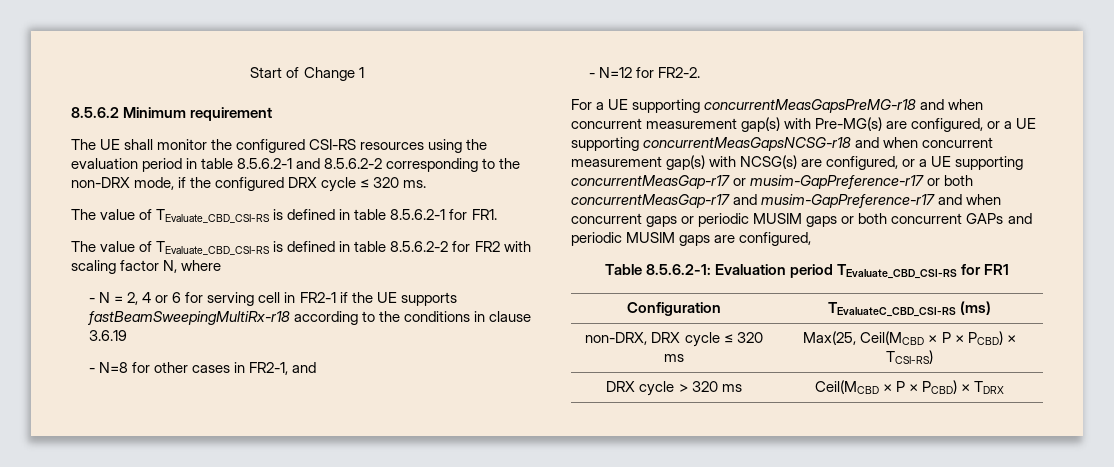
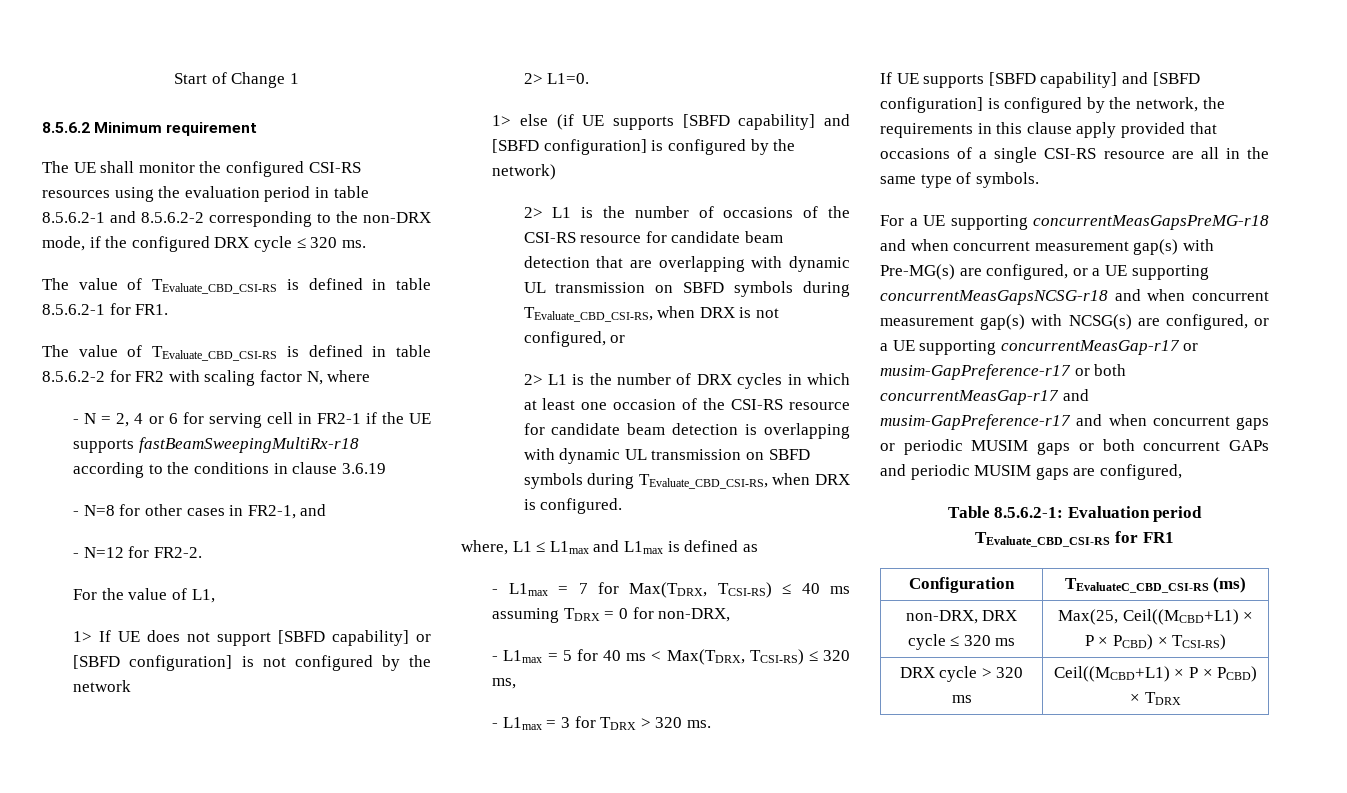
+ For the value of L1,
+ 1> If UE does not support [SBFD capability] or [SBFD configuration] is not configured by the network
+ 2> L1=0.
+ 1> else (if UE supports [SBFD capability] and [SBFD configuration] is configured by the network)
+ 2> L1 is the number of occasions of the CSI-RS resource for candidate beam detection that are overlapping with dynamic UL transmission on SBFD symbols during TEvaluate_CBD_CSI-RS, when DRX is not configured, or
+ 2> L1 is the number of DRX cycles in which at least one occasion of the CSI-RS resource for candidate beam detection is overlapping with dynamic UL transmission on SBFD symbols during TEvaluate_CBD_CSI-RS, when DRX is configured.
+ where, L1 ≤ L1max and L1max is defined as
+ - L1max = 7 for Max(TDRX, TCSI-RS) ≤ 40 ms assuming TDRX = 0 for non-DRX,
+ - L1max = 5 for 40 ms < Max(TDRX, TCSI-RS) ≤ 320 ms,
+ - L1max = 3 for TDRX > 320 ms.
+ If UE supports [SBFD capability] and [SBFD configuration] is configured by the network, the requirements in this clause apply provided that occasions of a single CSI-RS resource are all in the same type of symbols.
- non-DRX, DRX cycle ≤ 320 ms | Max(25, Ceil(MCBD × P × PCBD) × TCSI-RS)
+ non-DRX, DRX cycle ≤ 320 ms | Max(25, Ceil((MCBD+L1) × P × PCBD) × TCSI-RS)
- DRX cycle > 320 ms | Ceil(MCBD × P × PCBD) × TDRX
+ DRX cycle > 320 ms | Ceil((MCBD+L1) × P × PCBD) × TDRX

